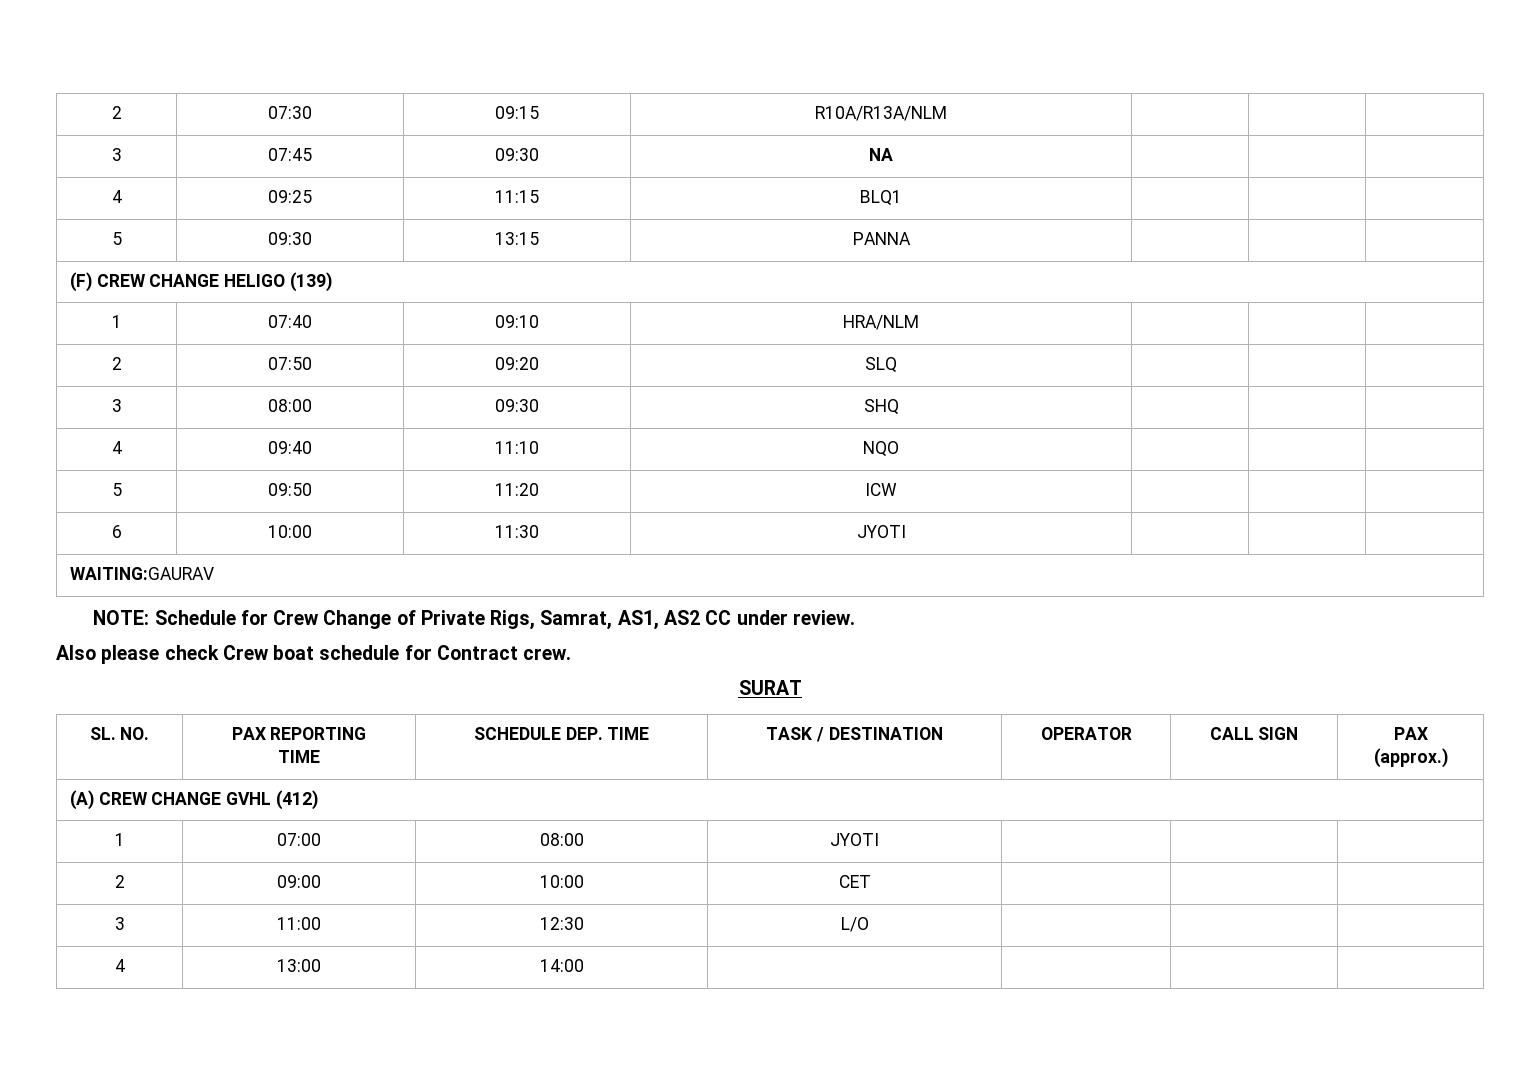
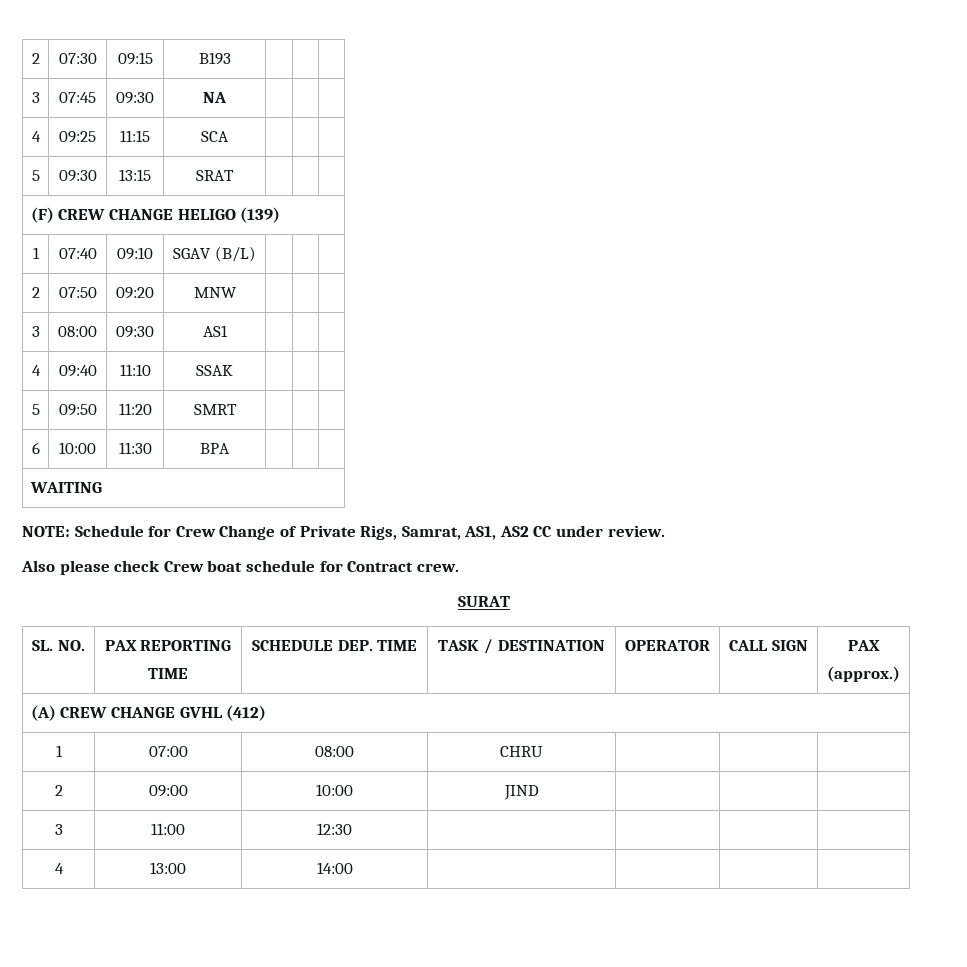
- 2 | 07:30 | 09:15 | R10A/R13A/NLM | | |
+ 2 | 07:30 | 09:15 | B193 | | |
- 4 | 09:25 | 11:15 | BLQ1 | | |
+ 4 | 09:25 | 11:15 | SCA | | |
- 5 | 09:30 | 13:15 | PANNA | | |
+ 5 | 09:30 | 13:15 | SRAT | | |
- 1 | 07:40 | 09:10 | HRA/NLM | | |
+ 1 | 07:40 | 09:10 | SGAV (B/L) | | |
- 2 | 07:50 | 09:20 | SLQ | | |
+ 2 | 07:50 | 09:20 | MNW | | |
- 3 | 08:00 | 09:30 | SHQ | | |
+ 3 | 08:00 | 09:30 | AS1 | | |
- 4 | 09:40 | 11:10 | NQO | | |
+ 4 | 09:40 | 11:10 | SSAK | | |
- 5 | 09:50 | 11:20 | ICW | | |
+ 5 | 09:50 | 11:20 | SMRT | | |
- 6 | 10:00 | 11:30 | JYOTI | | |
- WAITING:GAURAV
+ 6 | 10:00 | 11:30 | BPA | | |
+ WAITING
- 1 | 07:00 | 08:00 | JYOTI | | |
+ 1 | 07:00 | 08:00 | CHRU | | |
- 2 | 09:00 | 10:00 | CET | | |
+ 2 | 09:00 | 10:00 | JIND | | |
- 3 | 11:00 | 12:30 | L/O | | |
+ 3 | 11:00 | 12:30 | | | |

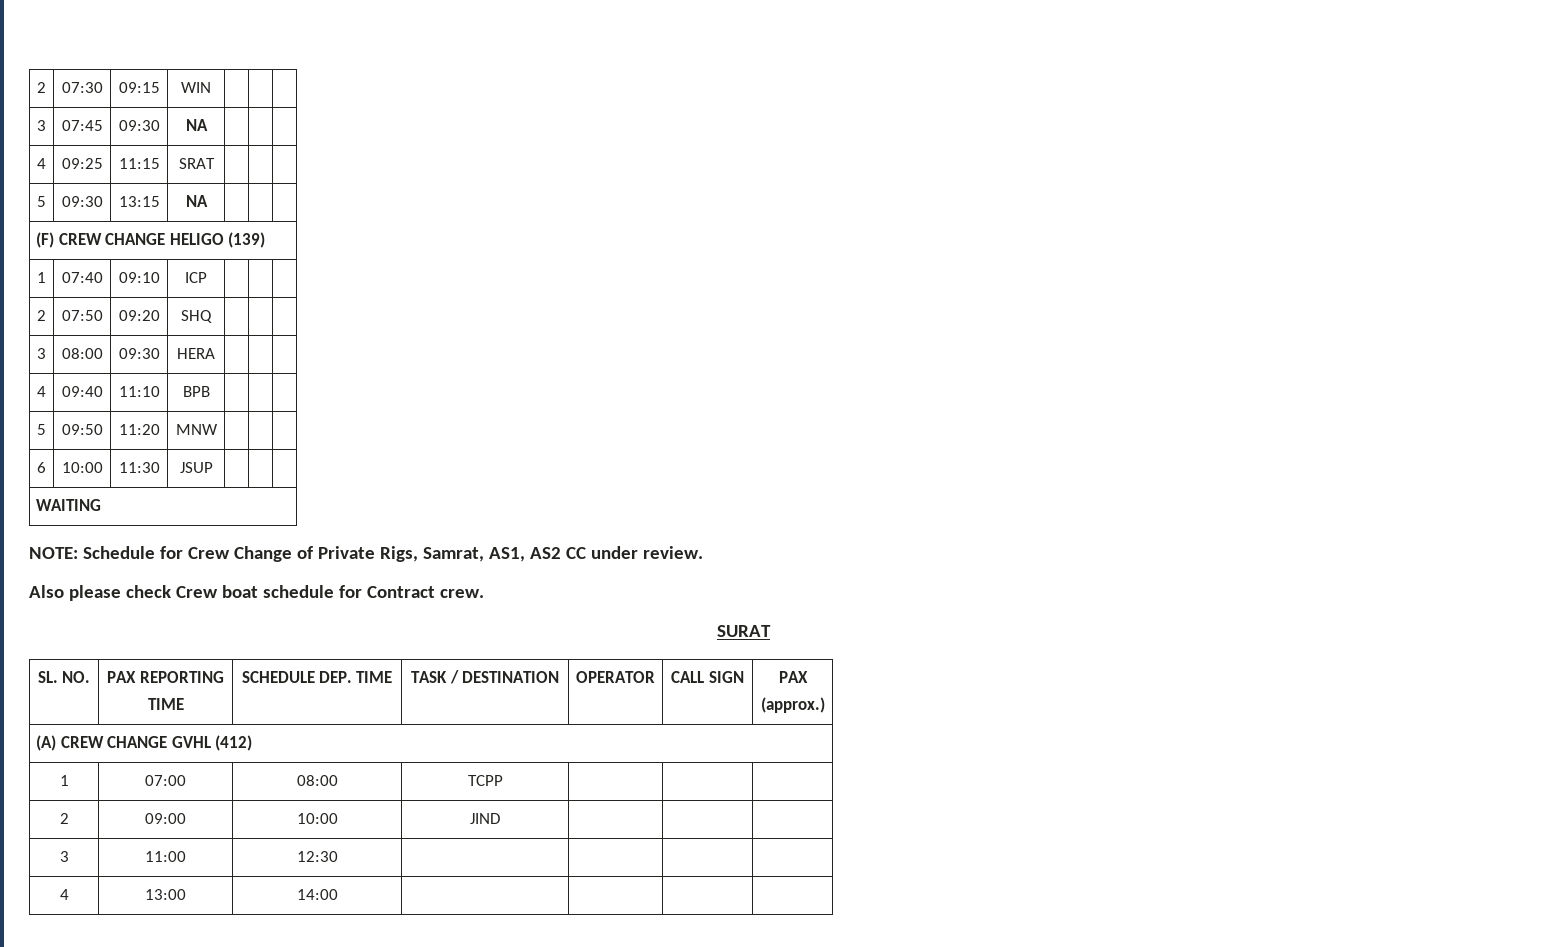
- 2 | 07:30 | 09:15 | B193 | | |
+ 2 | 07:30 | 09:15 | WIN | | |
- 4 | 09:25 | 11:15 | SCA | | |
+ 4 | 09:25 | 11:15 | SRAT | | |
- 5 | 09:30 | 13:15 | SRAT | | |
+ 5 | 09:30 | 13:15 | NA | | |
- 1 | 07:40 | 09:10 | SGAV (B/L) | | |
+ 1 | 07:40 | 09:10 | ICP | | |
- 2 | 07:50 | 09:20 | MNW | | |
+ 2 | 07:50 | 09:20 | SHQ | | |
- 3 | 08:00 | 09:30 | AS1 | | |
+ 3 | 08:00 | 09:30 | HERA | | |
- 4 | 09:40 | 11:10 | SSAK | | |
+ 4 | 09:40 | 11:10 | BPB | | |
- 5 | 09:50 | 11:20 | SMRT | | |
+ 5 | 09:50 | 11:20 | MNW | | |
- 6 | 10:00 | 11:30 | BPA | | |
+ 6 | 10:00 | 11:30 | JSUP | | |
- 1 | 07:00 | 08:00 | CHRU | | |
+ 1 | 07:00 | 08:00 | TCPP | | |

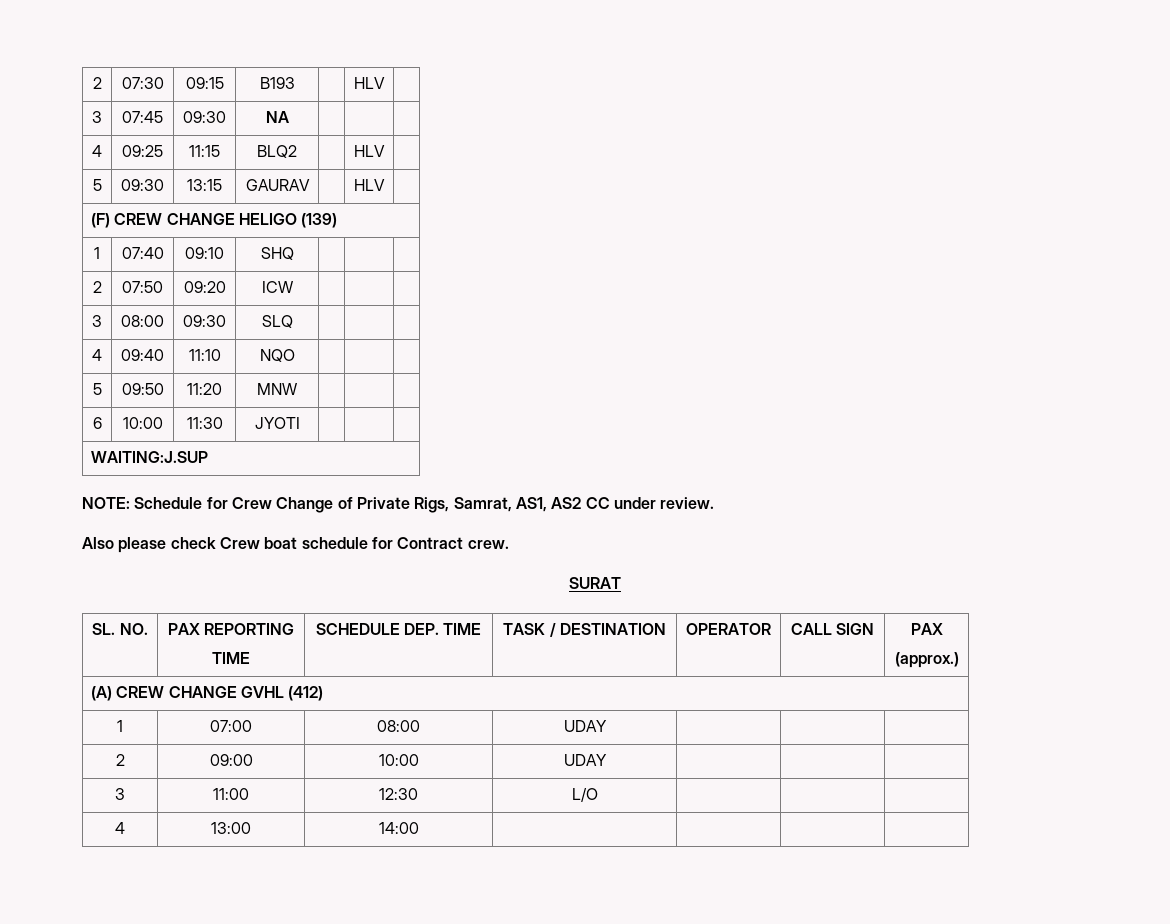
- 2 | 07:30 | 09:15 | WIN | | |
+ 2 | 07:30 | 09:15 | B193 | | HLV |
- 4 | 09:25 | 11:15 | SRAT | | |
+ 4 | 09:25 | 11:15 | BLQ2 | | HLV |
- 5 | 09:30 | 13:15 | NA | | |
+ 5 | 09:30 | 13:15 | GAURAV | | HLV |
- 1 | 07:40 | 09:10 | ICP | | |
+ 1 | 07:40 | 09:10 | SHQ | | |
- 2 | 07:50 | 09:20 | SHQ | | |
+ 2 | 07:50 | 09:20 | ICW | | |
- 3 | 08:00 | 09:30 | HERA | | |
+ 3 | 08:00 | 09:30 | SLQ | | |
- 4 | 09:40 | 11:10 | BPB | | |
+ 4 | 09:40 | 11:10 | NQO | | |
- 6 | 10:00 | 11:30 | JSUP | | |
- WAITING
+ 6 | 10:00 | 11:30 | JYOTI | | |
+ WAITING:J.SUP
- 1 | 07:00 | 08:00 | TCPP | | |
+ 1 | 07:00 | 08:00 | UDAY | | |
- 2 | 09:00 | 10:00 | JIND | | |
+ 2 | 09:00 | 10:00 | UDAY | | |
- 3 | 11:00 | 12:30 | | | |
+ 3 | 11:00 | 12:30 | L/O | | |

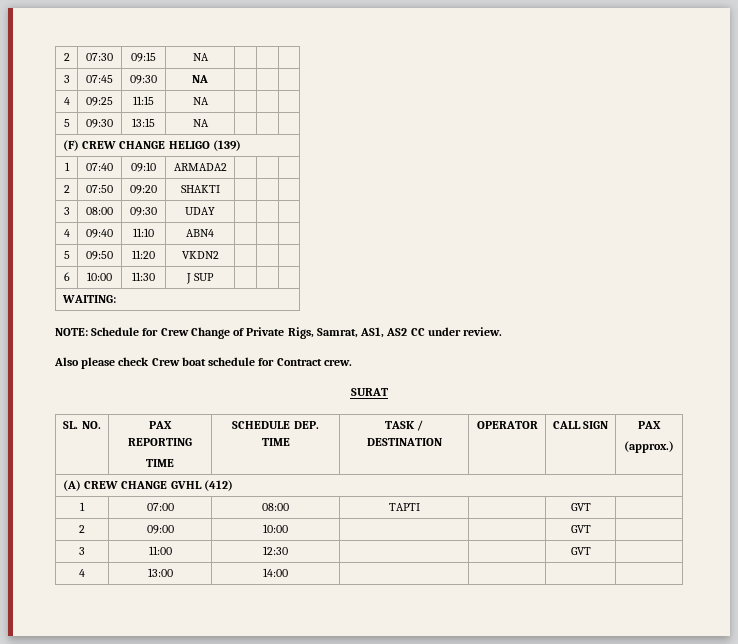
- 2 | 07:30 | 09:15 | B193 | | HLV |
+ 2 | 07:30 | 09:15 | NA | | |
- 4 | 09:25 | 11:15 | BLQ2 | | HLV |
+ 4 | 09:25 | 11:15 | NA | | |
- 5 | 09:30 | 13:15 | GAURAV | | HLV |
+ 5 | 09:30 | 13:15 | NA | | |
- 1 | 07:40 | 09:10 | SHQ | | |
+ 1 | 07:40 | 09:10 | ARMADA2 | | |
- 2 | 07:50 | 09:20 | ICW | | |
+ 2 | 07:50 | 09:20 | SHAKTI | | |
- 3 | 08:00 | 09:30 | SLQ | | |
+ 3 | 08:00 | 09:30 | UDAY | | |
- 4 | 09:40 | 11:10 | NQO | | |
+ 4 | 09:40 | 11:10 | ABN4 | | |
- 5 | 09:50 | 11:20 | MNW | | |
+ 5 | 09:50 | 11:20 | VKDN2 | | |
- 6 | 10:00 | 11:30 | JYOTI | | |
- WAITING:J.SUP
+ 6 | 10:00 | 11:30 | J SUP | | |
+ WAITING:
- 1 | 07:00 | 08:00 | UDAY | | |
+ 1 | 07:00 | 08:00 | TAPTI | | GVT |
- 2 | 09:00 | 10:00 | UDAY | | |
+ 2 | 09:00 | 10:00 | | | GVT |
- 3 | 11:00 | 12:30 | L/O | | |
+ 3 | 11:00 | 12:30 | | | GVT |

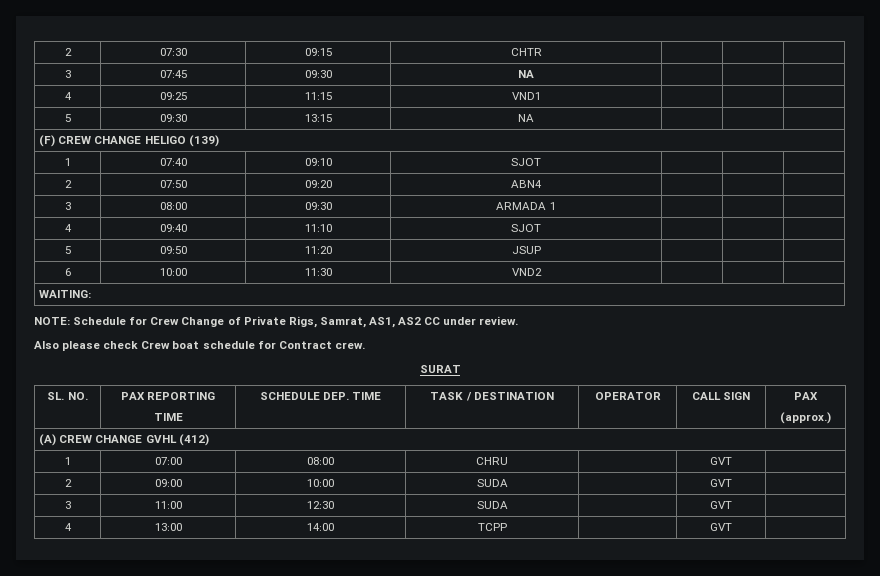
- 2 | 07:30 | 09:15 | NA | | |
+ 2 | 07:30 | 09:15 | CHTR | | |
- 4 | 09:25 | 11:15 | NA | | |
+ 4 | 09:25 | 11:15 | VND1 | | |
- 1 | 07:40 | 09:10 | ARMADA2 | | |
+ 1 | 07:40 | 09:10 | SJOT | | |
- 2 | 07:50 | 09:20 | SHAKTI | | |
+ 2 | 07:50 | 09:20 | ABN4 | | |
- 3 | 08:00 | 09:30 | UDAY | | |
+ 3 | 08:00 | 09:30 | ARMADA 1 | | |
- 4 | 09:40 | 11:10 | ABN4 | | |
+ 4 | 09:40 | 11:10 | SJOT | | |
- 5 | 09:50 | 11:20 | VKDN2 | | |
+ 5 | 09:50 | 11:20 | JSUP | | |
- 6 | 10:00 | 11:30 | J SUP | | |
+ 6 | 10:00 | 11:30 | VND2 | | |
- 1 | 07:00 | 08:00 | TAPTI | | GVT |
+ 1 | 07:00 | 08:00 | CHRU | | GVT |
- 2 | 09:00 | 10:00 | | | GVT |
+ 2 | 09:00 | 10:00 | SUDA | | GVT |
- 3 | 11:00 | 12:30 | | | GVT |
+ 3 | 11:00 | 12:30 | SUDA | | GVT |
- 4 | 13:00 | 14:00 | | | |
+ 4 | 13:00 | 14:00 | TCPP | | GVT |

